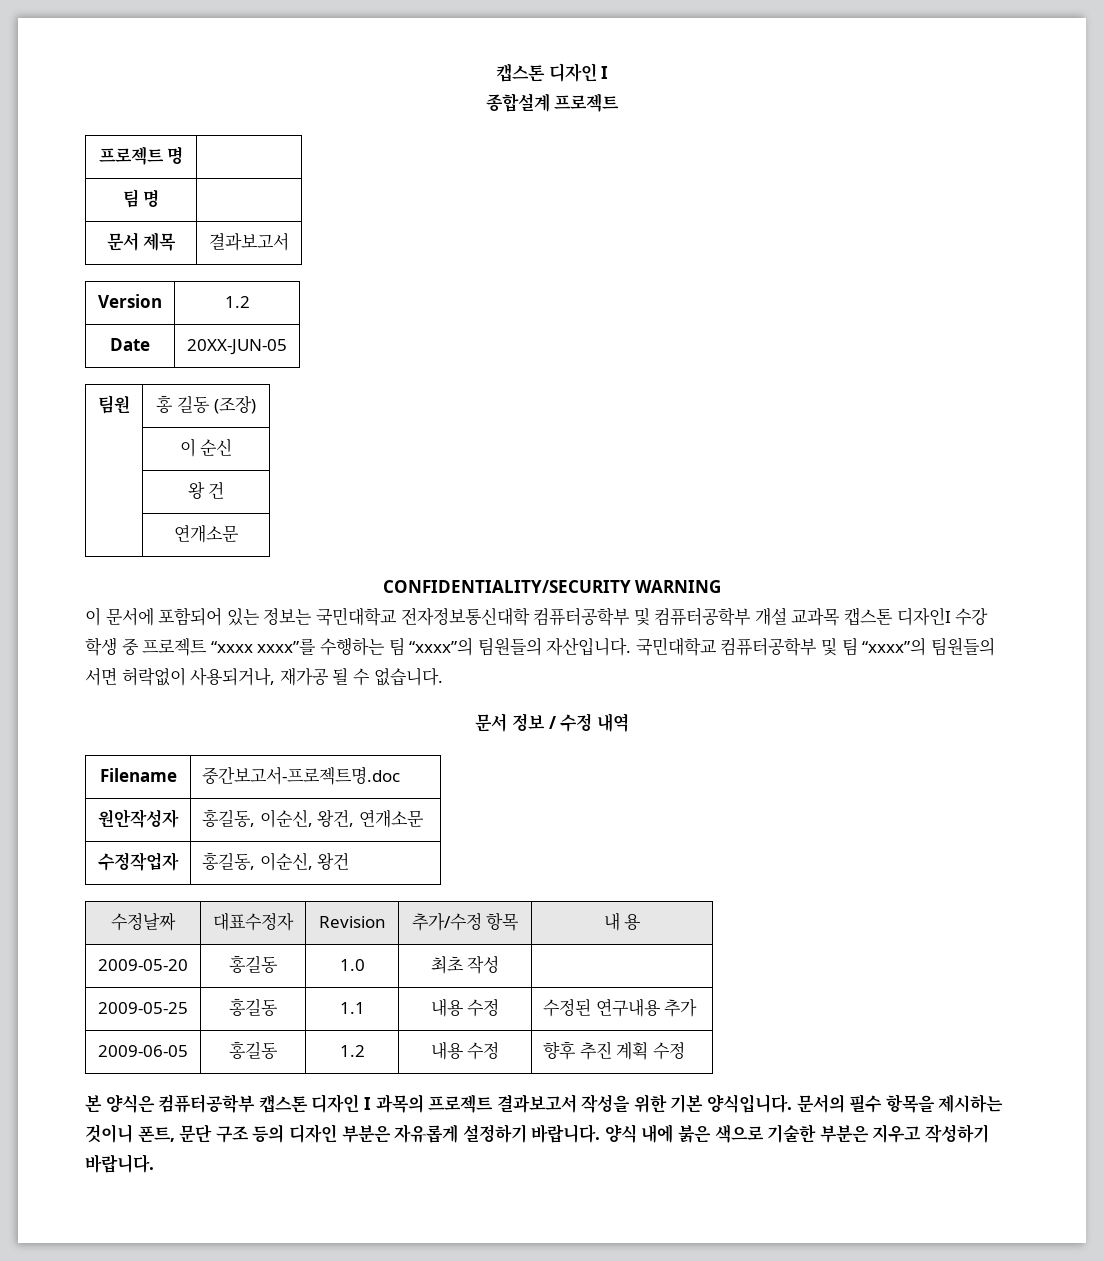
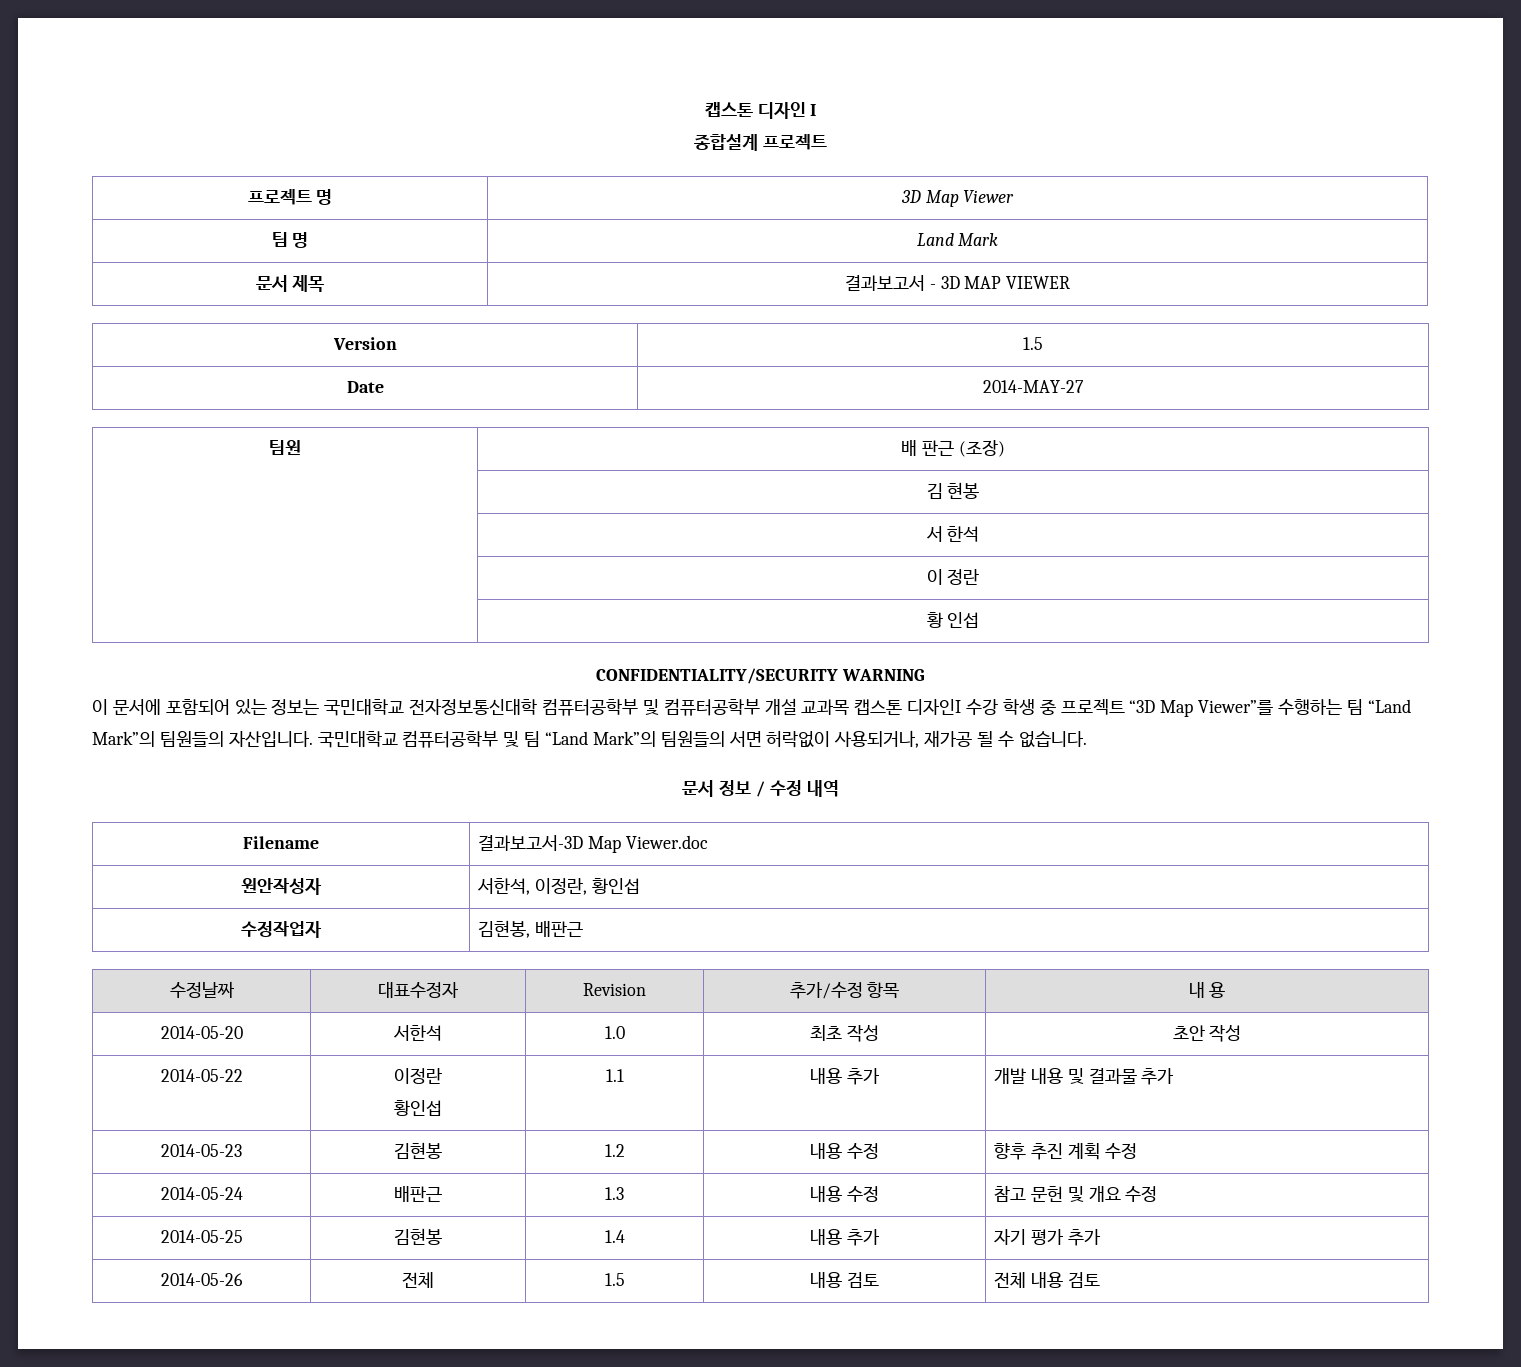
- 프로젝트 명 |
+ 프로젝트 명 | 3D Map Viewer
- 팀 명 |
+ 팀 명 | Land Mark
- 문서 제목 | 결과보고서
+ 문서 제목 | 결과보고서 - 3D MAP VIEWER
- Version | 1.2
+ Version | 1.5
- Date | 20XX-JUN-05
+ Date | 2014-MAY-27
- 팀원 | 홍 길동 (조장)
+ 팀원 | 배 판근 (조장)
- | 이 순신
- | 왕 건
- | 연개소문
+ | 김 현봉
+ | 서 한석
+ | 이 정란
+ | 황 인섭
- 이 문서에 포함되어 있는 정보는 국민대학교 전자정보통신대학 컴퓨터공학부 및 컴퓨터공학부 개설 교과목 캡스톤 디자인I 수강 학생 중 프로젝트 “xxxx xxxx”를 수행하는 팀 “xxxx”의 팀원들의 자산입니다.
+ 이 문서에 포함되어 있는 정보는 국민대학교 전자정보통신대학 컴퓨터공학부 및 컴퓨터공학부 개설 교과목 캡스톤 디자인I 수강 학생 중 프로젝트 “3D Map Viewer”를 수행하는 팀 “Land Mark”의 팀원들의 자산입니다.
- 국민대학교 컴퓨터공학부 및 팀 “xxxx”의 팀원들의 서면 허락없이 사용되거나, 재가공 될 수 없습니다.
+ 국민대학교 컴퓨터공학부 및 팀 “Land Mark”의 팀원들의 서면 허락없이 사용되거나, 재가공 될 수 없습니다.
- Filename | 중간보고서-프로젝트명.doc
- 원안작성자 | 홍길동, 이순신, 왕건, 연개소문
- 수정작업자 | 홍길동, 이순신, 왕건
+ Filename | 결과보고서-3D Map Viewer.doc
+ 원안작성자 | 서한석, 이정란, 황인섭
+ 수정작업자 | 김현봉, 배판근
- 2009-05-20 | 홍길동 | 1.0 | 최초 작성 |
- 2009-05-25 | 홍길동 | 1.1 | 내용 수정 | 수정된 연구내용 추가
- 2009-06-05 | 홍길동 | 1.2 | 내용 수정 | 향후 추진 계획 수정
+ 2014-05-20 | 서한석 | 1.0 | 최초 작성 | 초안 작성
+ 2014-05-22 | 이정란
+ 황인섭 | 1.1 | 내용 추가 | 개발 내용 및 결과물 추가
+ 2014-05-23 | 김현봉 | 1.2 | 내용 수정 | 향후 추진 계획 수정
- 본 양식은 컴퓨터공학부 캡스톤 디자인 I 과목의 프로젝트 결과보고서 작성을 위한 기본 양식입니다. 문서의 필수 항목을 제시하는 것이니 폰트, 문단 구조 등의 디자인 부분은 자유롭게 설정하기 바랍니다. 양식 내에 붉은 색으로 기술한 부분은 지우고 작성하기 바랍니다.
+ 2014-05-24 | 배판근 | 1.3 | 내용 수정 | 참고 문헌 및 개요 수정
+ 2014-05-25 | 김현봉 | 1.4 | 내용 추가 | 자기 평가 추가
+ 2014-05-26 | 전체 | 1.5 | 내용 검토 | 전체 내용 검토

